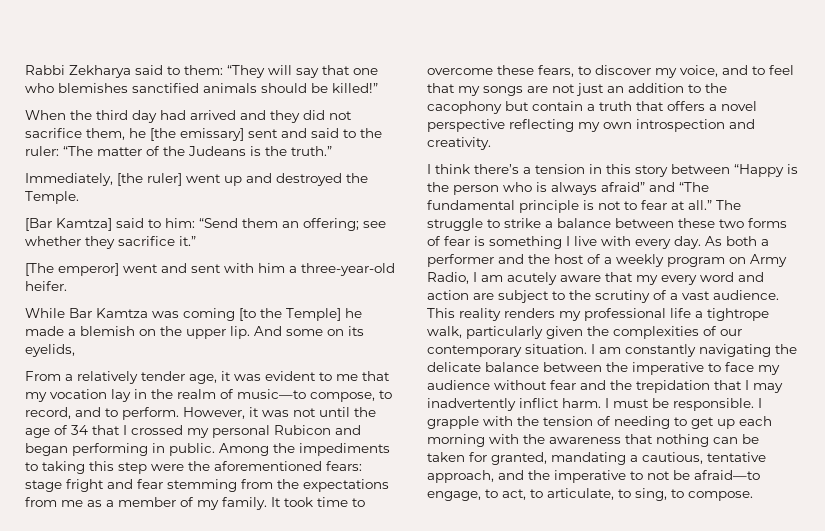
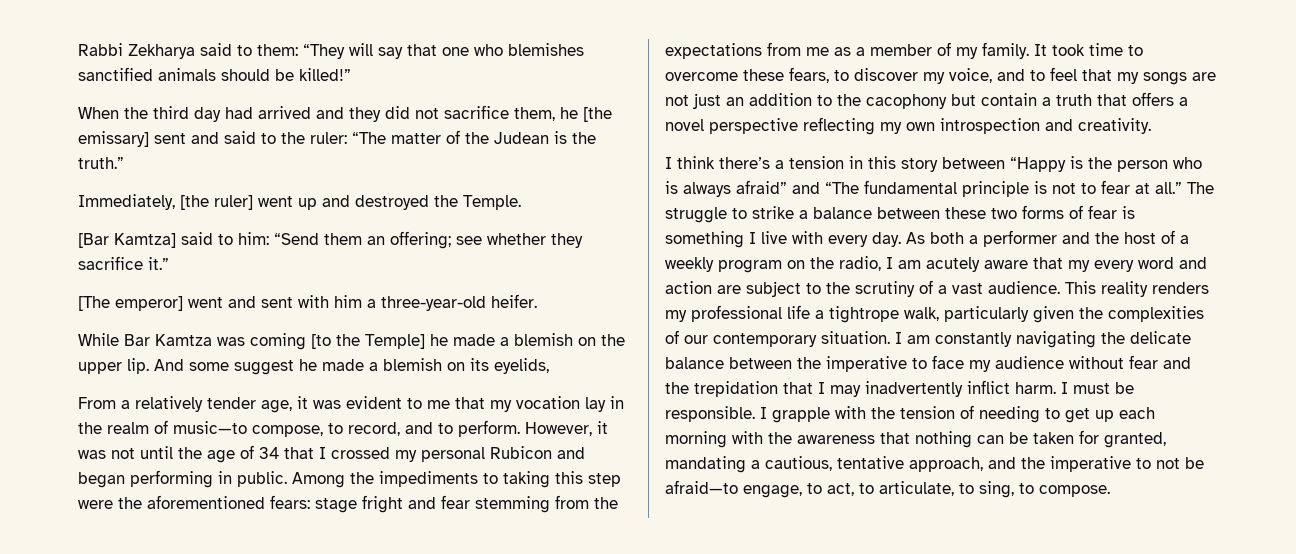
- When the third day had arrived and they did not sacrifice them, he [the emissary] sent and said to the ruler: “The matter of the Judeans is the truth.”
+ When the third day had arrived and they did not sacrifice them, he [the emissary] sent and said to the ruler: “The matter of the Judean is the truth.”
- And some on its eyelids,
+ And some suggest he made a blemish on its eyelids,
- As both a performer and the host of a weekly program on Army Radio, I am acutely aware that my every word and action are subject to the scrutiny of a vast audience.
+ As both a performer and the host of a weekly program on the radio, I am acutely aware that my every word and action are subject to the scrutiny of a vast audience.

